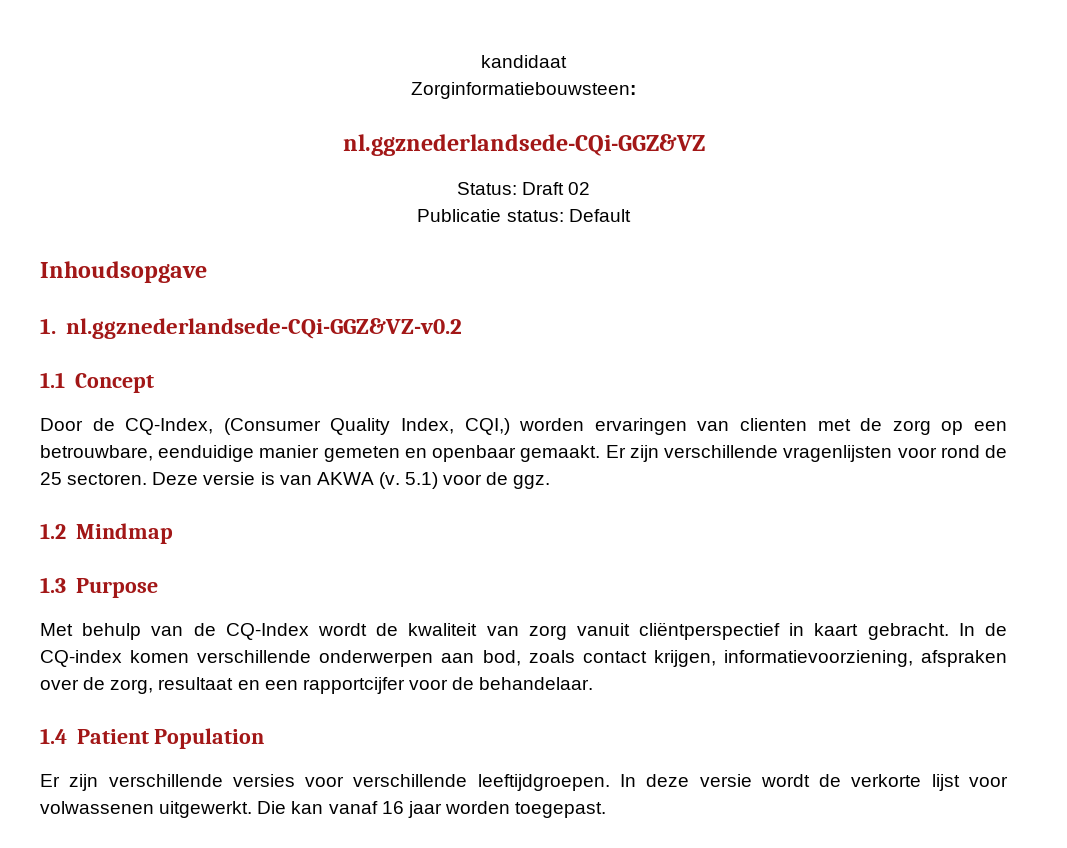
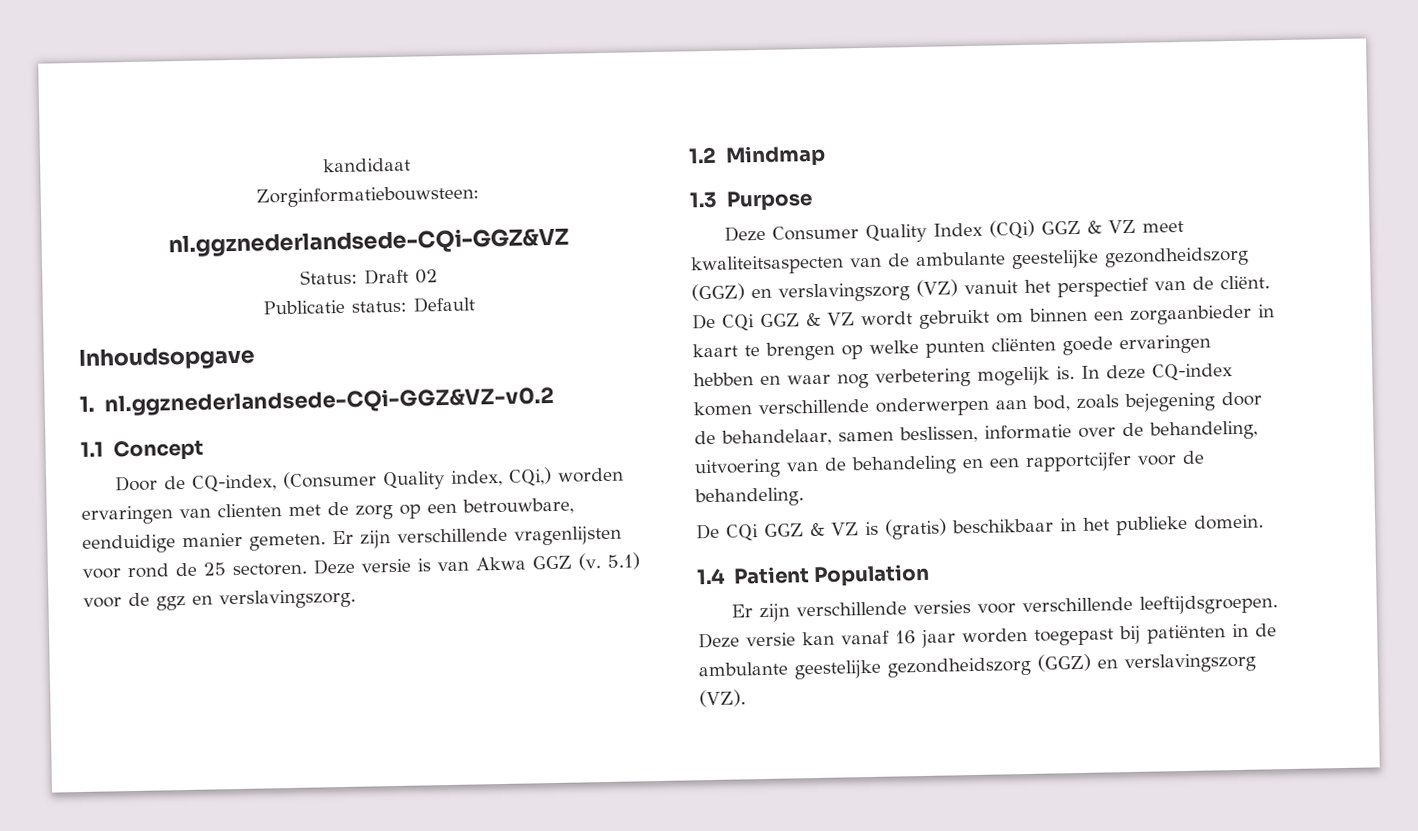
- Door de CQ-Index, (Consumer Quality Index, CQI,) worden ervaringen van clienten met de zorg op een betrouwbare, eenduidige manier gemeten en openbaar gemaakt.
+ Door de CQ-index, (Consumer Quality index, CQi,) worden ervaringen van clienten met de zorg op een betrouwbare, eenduidige manier gemeten.
- Deze versie is van AKWA (v.
+ Deze versie is van Akwa GGZ (v.
- 5.1) voor de ggz.
+ 5.1) voor de ggz en verslavingszorg.
- Met behulp van de CQ-Index wordt de kwaliteit van zorg vanuit cliëntperspectief in kaart gebracht. In de CQ-index komen verschillende onderwerpen aan bod, zoals contact krijgen, informatievoorziening, afspraken over de zorg, resultaat en een rapportcijfer voor de behandelaar.
+ Deze Consumer Quality Index (CQi) GGZ & VZ meet kwaliteitsaspecten van de ambulante geestelijke gezondheidszorg (GGZ) en verslavingszorg (VZ) vanuit het perspectief van de cliënt. De CQi GGZ & VZ wordt gebruikt om binnen een zorgaanbieder in kaart te brengen op welke punten cliënten goede ervaringen hebben en waar nog verbetering mogelijk is. In deze CQ-index komen verschillende onderwerpen aan bod, zoals bejegening door de behandelaar, samen beslissen, informatie over de behandeling, uitvoering van de behandeling en een rapportcijfer voor de behandeling.
+ De CQi GGZ & VZ is (gratis) beschikbaar in het publieke domein.
- Er zijn verschillende versies voor verschillende leeftijdgroepen. In deze versie wordt de verkorte lijst voor volwassenen uitgewerkt. Die kan vanaf 16 jaar worden toegepast.
+ Er zijn verschillende versies voor verschillende leeftijdsgroepen. Deze versie kan vanaf 16 jaar worden toegepast bij patiënten in de ambulante geestelijke gezondheidszorg (GGZ) en verslavingszorg (VZ).

